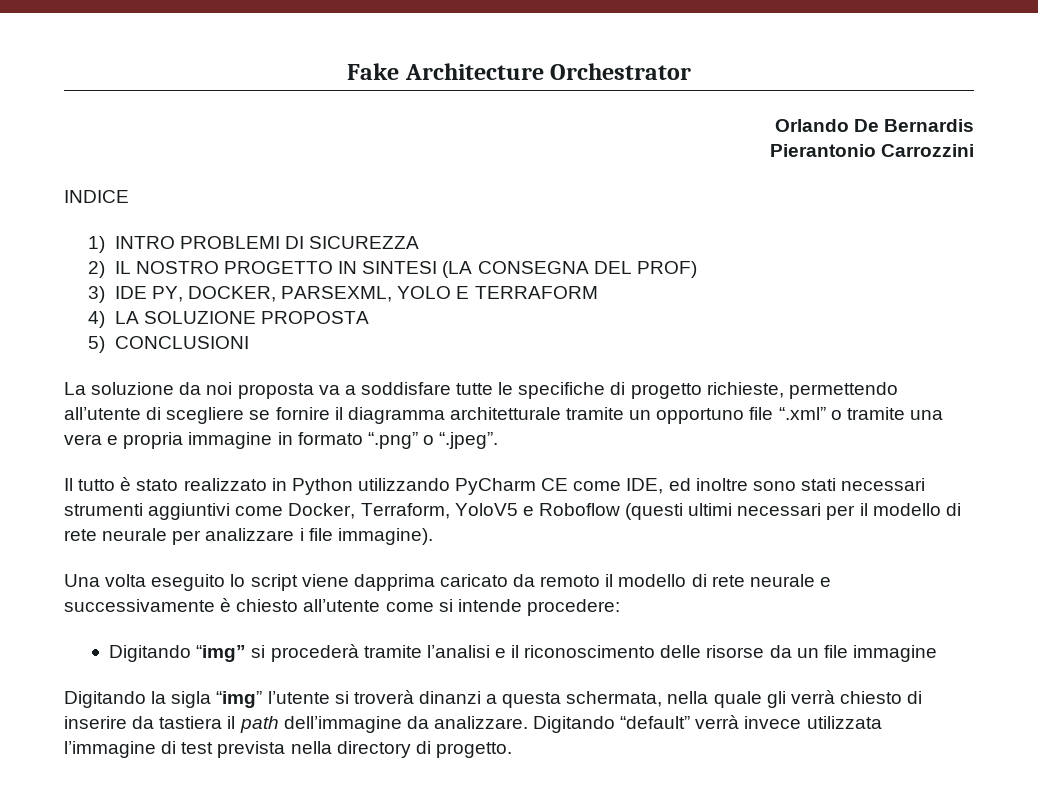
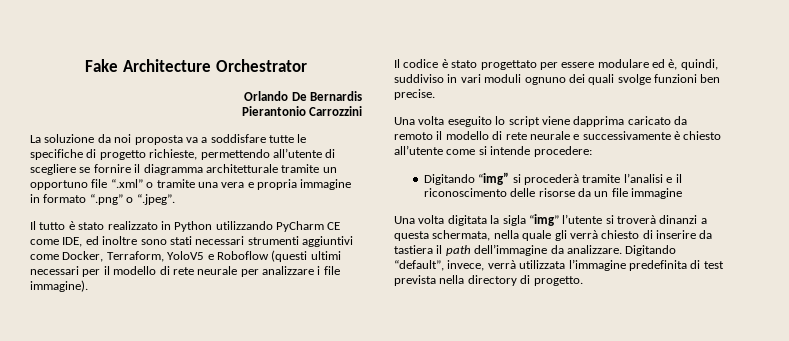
- INDICE
- 1) INTRO PROBLEMI DI SICUREZZA
- 2) IL NOSTRO PROGETTO IN SINTESI (LA CONSEGNA DEL PROF)
- 3) IDE PY, DOCKER, PARSEXML, YOLO E TERRAFORM
- 4) LA SOLUZIONE PROPOSTA
- 5) CONCLUSIONI
+ Il codice è stato progettato per essere modulare ed è, quindi, suddiviso in vari moduli ognuno dei quali svolge funzioni ben precise.
- Digitando la sigla “img” l’utente si troverà dinanzi a questa schermata, nella quale gli verrà chiesto di inserire da tastiera il path dell’immagine da analizzare.
+ Una volta digitata la sigla “img” l’utente si troverà dinanzi a questa schermata, nella quale gli verrà chiesto di inserire da tastiera il path dell’immagine da analizzare.
- Digitando “default” verrà invece utilizzata l’immagine di test prevista nella directory di progetto.
+ Digitando “default”, invece, verrà utilizzata l’immagine predefinita di test prevista nella directory di progetto.

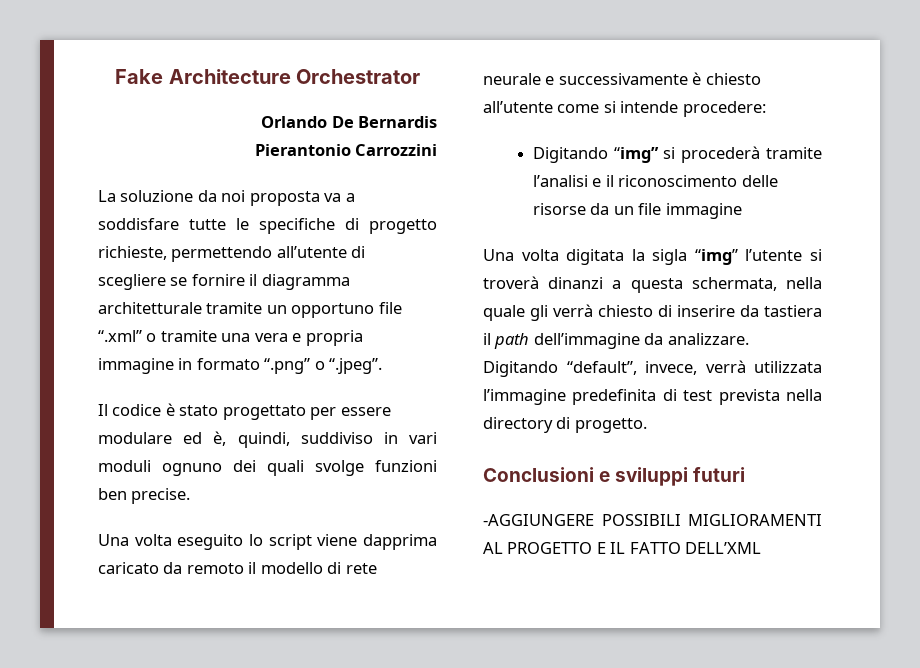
- Il tutto è stato realizzato in Python utilizzando PyCharm CE come IDE, ed inoltre sono stati necessari strumenti aggiuntivi come Docker, Terraform, YoloV5 e Roboflow (questi ultimi necessari per il modello di rete neurale per analizzare i file immagine).
+ Conclusioni e sviluppi futuri
+ -AGGIUNGERE POSSIBILI MIGLIORAMENTI AL PROGETTO E IL FATTO DELL’XML

